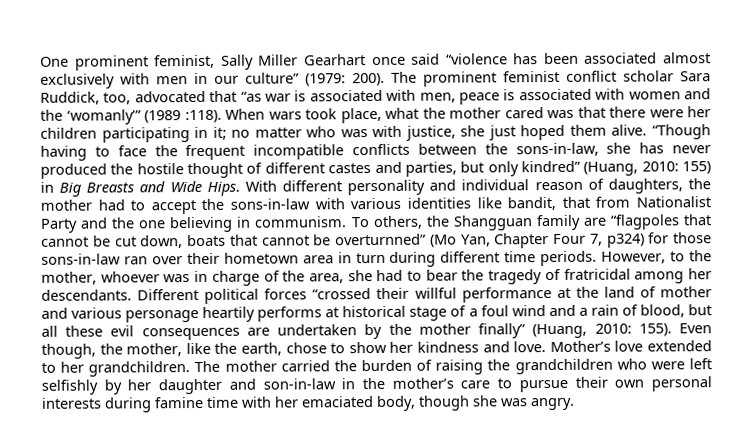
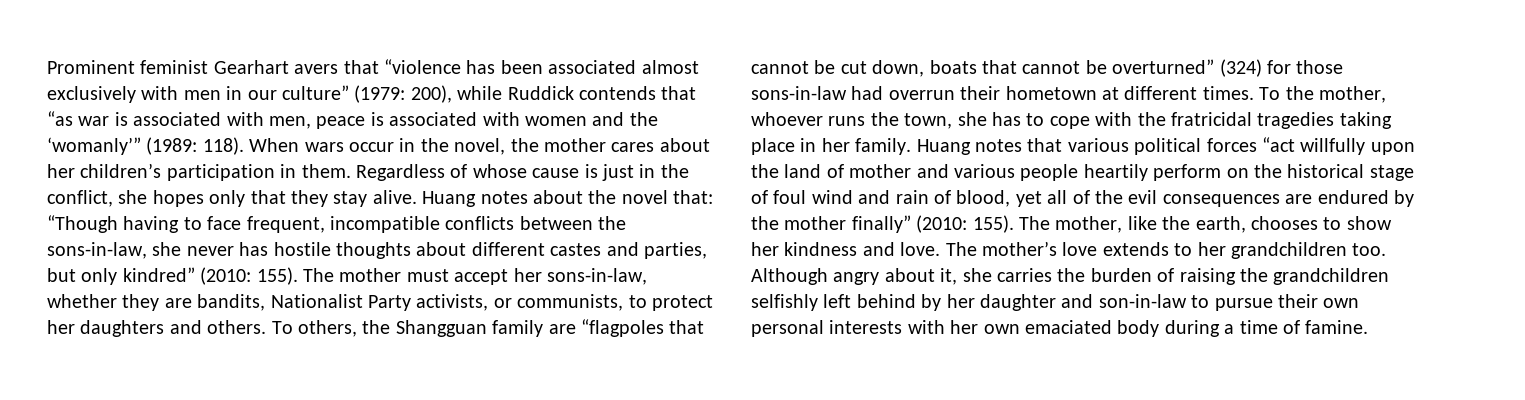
- One prominent feminist, Sally Miller Gearhart once said “violence has been associated almost exclusively with men in our culture” (1979: 200). The prominent feminist conflict scholar Sara Ruddick, too, advocated that “as war is associated with men, peace is associated with women and the ‘womanly’” (1989 :118). When wars took place, what the mother cared was that there were her children participating in it; no matter who was with justice, she just hoped them alive. “Though having to face the frequent incompatible conflicts between the sons-in-law, she has never produced the hostile thought of different castes and parties, but only kindred” (Huang, 2010: 155) in Big Breasts and Wide Hips. With different personality and individual reason of daughters, the mother had to accept the sons-in-law with various identities like bandit, that from Nationalist Party and the one believing in communism.
+ Prominent feminist Gearhart avers that “violence has been associated almost exclusively with men in our culture” (1979: 200), while Ruddick contends that “as war is associated with men, peace is associated with women and the ‘womanly’” (1989: 118). When wars occur in the novel, the mother cares about her children’s participation in them. Regardless of whose cause is just in the conflict, she hopes only that they stay alive. Huang notes about the novel that: “Though having to face frequent, incompatible conflicts between the sons-in-law, she never has hostile thoughts about different castes and parties, but only kindred” (2010: 155). The mother must accept her sons-in-law, whether they are bandits, Nationalist Party activists, or communists, to protect her daughters and others.
- To others, the Shangguan family are “flagpoles that cannot be cut down, boats that cannot be overturnned” (Mo Yan, Chapter Four 7, p324) for those sons-in-law ran over their hometown area in turn during different time periods. However, to the mother, whoever was in charge of the area, she had to bear the tragedy of fratricidal among her descendants. Different political forces “crossed their willful performance at the land of mother and various personage heartily performs at historical stage of a foul wind and a rain of blood, but all these evil consequences are undertaken by the mother finally” (Huang, 2010: 155). Even though, the mother, like the earth, chose to show her kindness and love.
+ To others, the Shangguan family are “flagpoles that cannot be cut down, boats that cannot be overturned” (324) for those sons-in-law had overrun their hometown at different times. To the mother, whoever runs the town, she has to cope with the fratricidal tragedies taking place in her family. Huang notes that various political forces “act willfully upon the land of mother and various people heartily perform on the historical stage of foul wind and rain of blood, yet all of the evil consequences are endured by the mother finally” (2010: 155). The mother, like the earth, chooses to show her kindness and love.
- Mother’s love extended to her grandchildren. The mother carried the burden of raising the grandchildren who were left selfishly by her daughter and son-in-law in the mother’s care to pursue their own personal interests during famine time with her emaciated body, though she was angry.
+ The mother’s love extends to her grandchildren too. Although angry about it, she carries the burden of raising the grandchildren selfishly left behind by her daughter and son-in-law to pursue their own personal interests with her own emaciated body during a time of famine.

